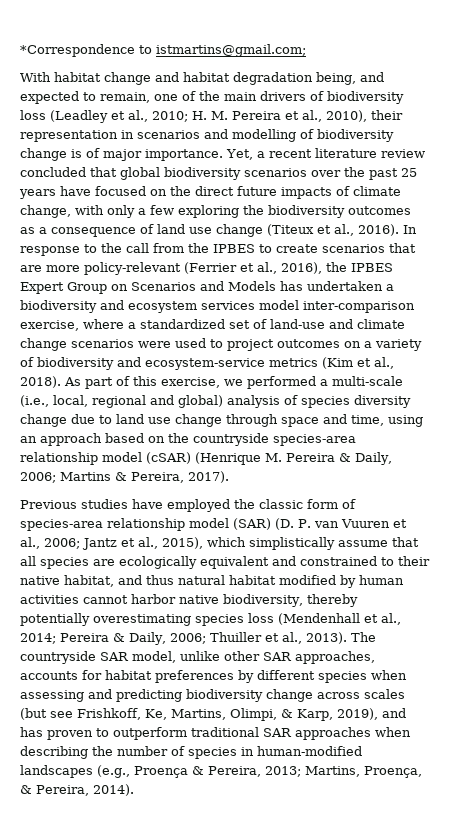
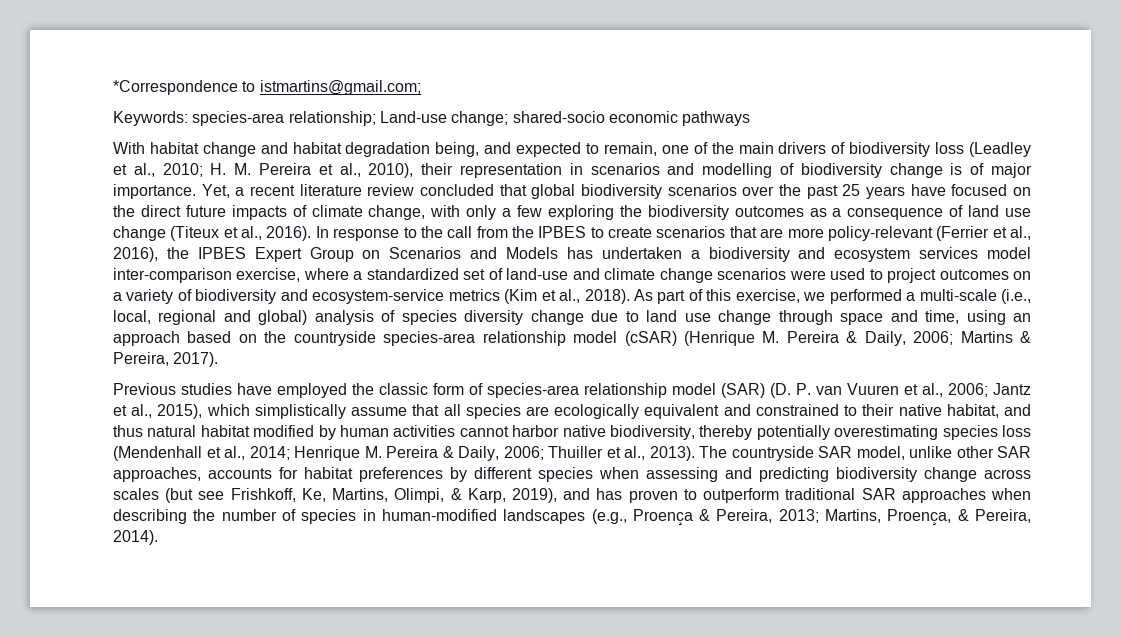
+ Keywords: species-area relationship; Land-use change; shared-socio economic pathways
- Jantz et al., 2015), which simplistically assume that all species are ecologically equivalent and constrained to their native habitat, and thus natural habitat modified by human activities cannot harbor native biodiversity, thereby potentially overestimating species loss (Mendenhall et al., 2014; Pereira & Daily, 2006;
+ Jantz et al., 2015), which simplistically assume that all species are ecologically equivalent and constrained to their native habitat, and thus natural habitat modified by human activities cannot harbor native biodiversity, thereby potentially overestimating species loss (Mendenhall et al., 2014; Henrique M. Pereira & Daily, 2006;

